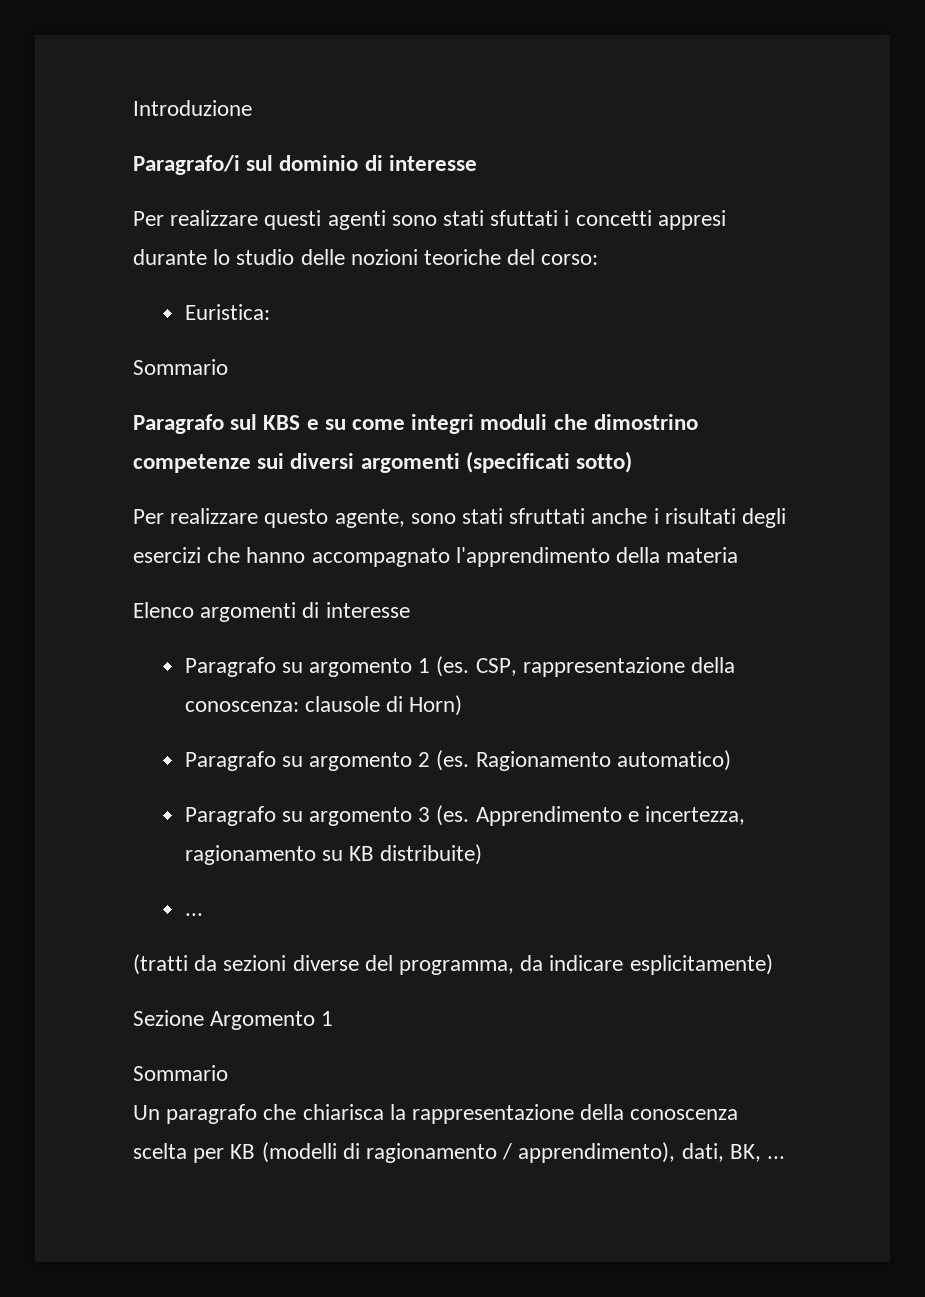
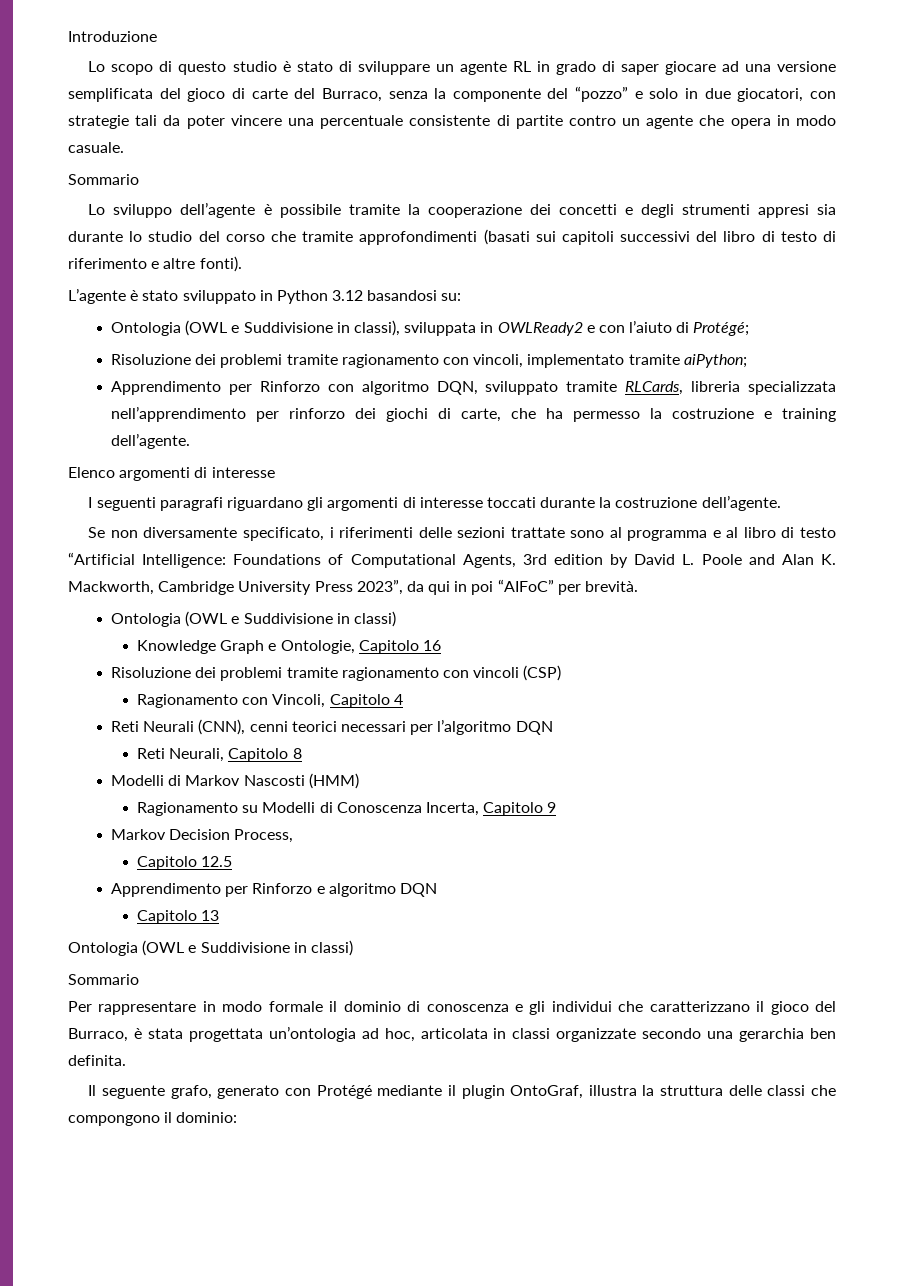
- Paragrafo/i sul dominio di interesse
- Per realizzare questi agenti sono stati sfuttati i concetti appresi durante lo studio delle nozioni teoriche del corso:
- Euristica:
+ Lo scopo di questo studio è stato di sviluppare un agente RL in grado di saper giocare ad una versione semplificata del gioco di carte del Burraco, senza la componente del “pozzo” e solo in due giocatori, con strategie tali da poter vincere una percentuale consistente di partite contro un agente che opera in modo casuale.
  Sommario
- Paragrafo sul KBS e su come integri moduli che dimostrino competenze sui diversi argomenti (specificati sotto)
- Per realizzare questo agente, sono stati sfruttati anche i risultati degli esercizi che hanno accompagnato l'apprendimento della materia
+ Lo sviluppo dell’agente è possibile tramite la cooperazione dei concetti e degli strumenti appresi sia durante lo studio del corso che tramite approfondimenti (basati sui capitoli successivi del libro di testo di riferimento e altre fonti).
+ L’agente è stato sviluppato in Python 3.12 basandosi su:
+ Ontologia (OWL e Suddivisione in classi), sviluppata in OWLReady2 e con l’aiuto di Protégé;
+ Risoluzione dei problemi tramite ragionamento con vincoli, implementato tramite aiPython;
+ Apprendimento per Rinforzo con algoritmo DQN, sviluppato tramite RLCards, libreria specializzata nell’apprendimento per rinforzo dei giochi di carte, che ha permesso la costruzione e training dell’agente.
  Elenco argomenti di interesse
- Paragrafo su argomento 1 (es. CSP, rappresentazione della conoscenza: clausole di Horn)
- Paragrafo su argomento 2 (es. Ragionamento automatico)
- Paragrafo su argomento 3 (es. Apprendimento e incertezza, ragionamento su KB distribuite)
- ...
- (tratti da sezioni diverse del programma, da indicare esplicitamente)
- Sezione Argomento 1
+ I seguenti paragrafi riguardano gli argomenti di interesse toccati durante la costruzione dell’agente.
+ Se non diversamente specificato, i riferimenti delle sezioni trattate sono al programma e al libro di testo “Artificial Intelligence: Foundations of Computational Agents, 3rd edition by David L. Poole and Alan K. Mackworth, Cambridge University Press 2023”, da qui in poi “AIFoC” per brevità.
+ Ontologia (OWL e Suddivisione in classi)
+ Knowledge Graph e Ontologie, Capitolo 16
+ Risoluzione dei problemi tramite ragionamento con vincoli (CSP)
+ Ragionamento con Vincoli, Capitolo 4
+ Reti Neurali (CNN), cenni teorici necessari per l’algoritmo DQN
+ Reti Neurali, Capitolo 8
+ Modelli di Markov Nascosti (HMM)
+ Ragionamento su Modelli di Conoscenza Incerta, Capitolo 9
+ Markov Decision Process,
+ Capitolo 12.5
+ Apprendimento per Rinforzo e algoritmo DQN
+ Capitolo 13
+ Ontologia (OWL e Suddivisione in classi)
  Sommario
- Un paragrafo che chiarisca la rappresentazione della conoscenza scelta per KB (modelli di ragionamento / apprendimento), dati, BK, ...
+ Per rappresentare in modo formale il dominio di conoscenza e gli individui che caratterizzano il gioco del Burraco, è stata progettata un’ontologia ad hoc, articolata in classi organizzate secondo una gerarchia ben definita.
+ Il seguente grafo, generato con Protégé mediante il plugin OntoGraf, illustra la struttura delle classi che compongono il dominio:

